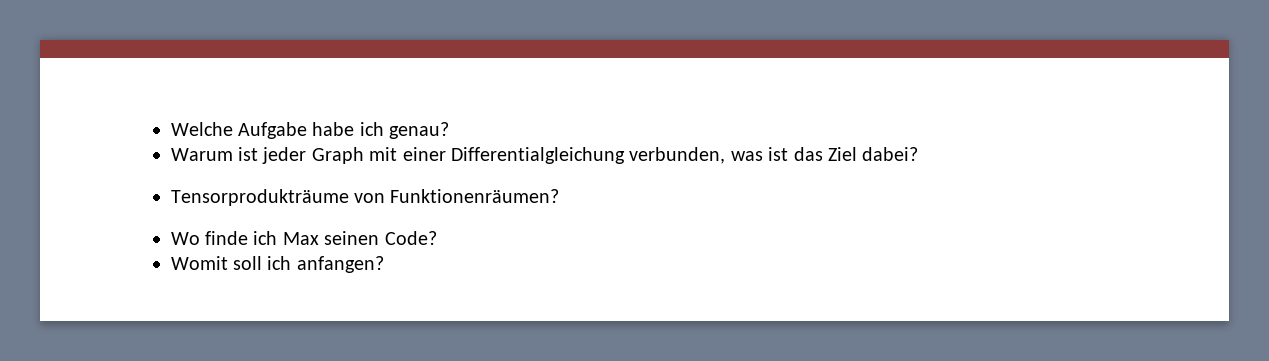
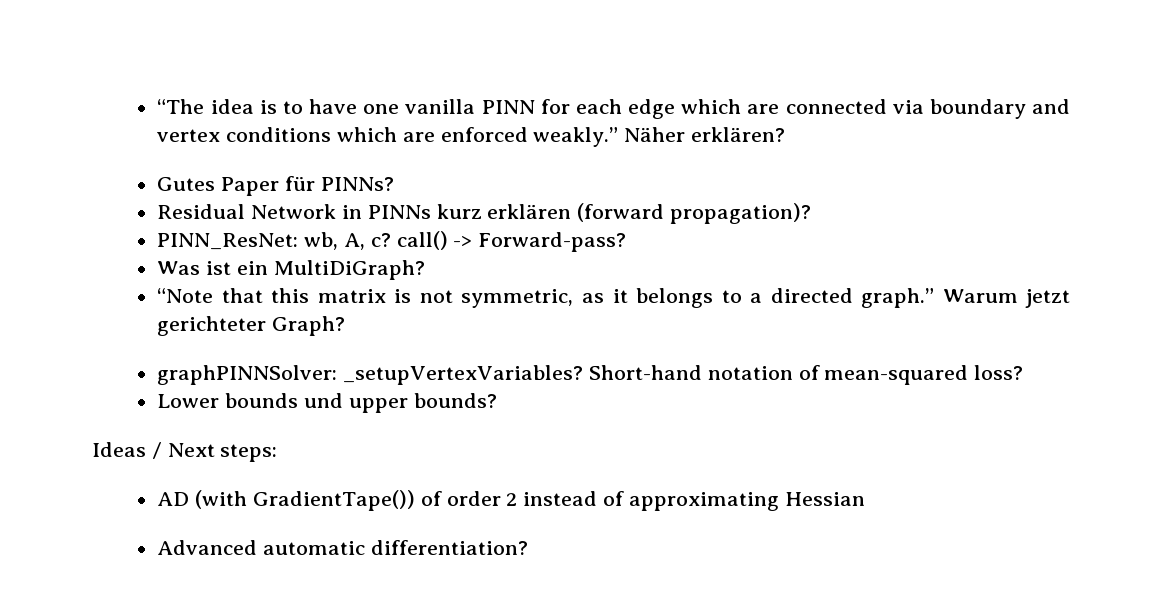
- Welche Aufgabe habe ich genau?
- Warum ist jeder Graph mit einer Differentialgleichung verbunden, was ist das Ziel dabei?
- Tensorprodukträume von Funktionenräumen?
- Wo finde ich Max seinen Code?
- Womit soll ich anfangen?
+ “The idea is to have one vanilla PINN for each edge which are connected via boundary and vertex conditions which are enforced weakly.” Näher erklären?
+ Gutes Paper für PINNs?
+ Residual Network in PINNs kurz erklären (forward propagation)?
+ PINN_ResNet: wb, A, c? call() -> Forward-pass?
+ Was ist ein MultiDiGraph?
+ “Note that this matrix is not symmetric, as it belongs to a directed graph.” Warum jetzt gerichteter Graph?
+ graphPINNSolver: _setupVertexVariables? Short-hand notation of mean-squared loss?
+ Lower bounds und upper bounds?
+ Ideas / Next steps:
+ AD (with GradientTape()) of order 2 instead of approximating Hessian
+ Advanced automatic differentiation?

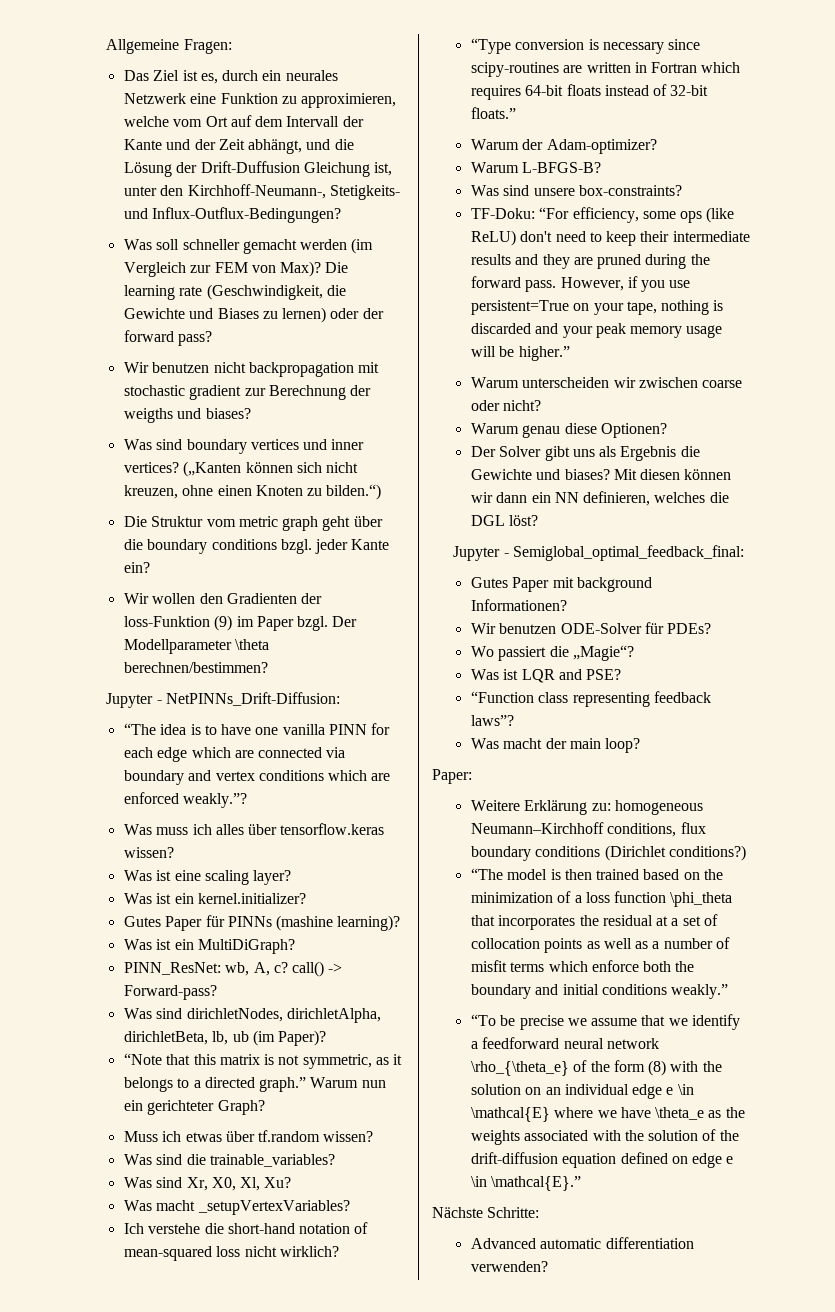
+ Allgemeine Fragen:
+ Das Ziel ist es, durch ein neurales Netzwerk eine Funktion zu approximieren, welche vom Ort auf dem Intervall der Kante und der Zeit abhängt, und die Lösung der Drift-Duffusion Gleichung ist, unter den Kirchhoff-Neumann-, Stetigkeits- und Influx-Outflux-Bedingungen?
+ Was soll schneller gemacht werden (im Vergleich zur FEM von Max)? Die learning rate (Geschwindigkeit, die Gewichte und Biases zu lernen) oder der forward pass?
+ Wir benutzen nicht backpropagation mit stochastic gradient zur Berechnung der weigths und biases?
+ Was sind boundary vertices und inner vertices? („Kanten können sich nicht kreuzen, ohne einen Knoten zu bilden.“)
+ Die Struktur vom metric graph geht über die boundary conditions bzgl. jeder Kante ein?
+ Wir wollen den Gradienten der loss-Funktion (9) im Paper bzgl. Der Modellparameter \theta berechnen/bestimmen?
+ Jupyter - NetPINNs_Drift-Diffusion:
- “The idea is to have one vanilla PINN for each edge which are connected via boundary and vertex conditions which are enforced weakly.” Näher erklären?
- Gutes Paper für PINNs?
- Residual Network in PINNs kurz erklären (forward propagation)?
+ “The idea is to have one vanilla PINN for each edge which are connected via boundary and vertex conditions which are enforced weakly.”?
+ Was muss ich alles über tensorflow.keras wissen?
+ Was ist eine scaling layer?
+ Was ist ein kernel.initializer?
+ Gutes Paper für PINNs (mashine learning)?
+ Was ist ein MultiDiGraph?
- Was ist ein MultiDiGraph?
+ Was sind dirichletNodes, dirichletAlpha, dirichletBeta, lb, ub (im Paper)?
- Warum jetzt gerichteter Graph?
+ Warum nun ein gerichteter Graph?
- graphPINNSolver: _setupVertexVariables? Short-hand notation of mean-squared loss?
- Lower bounds und upper bounds?
- Ideas / Next steps:
- AD (with GradientTape()) of order 2 instead of approximating Hessian
+ Muss ich etwas über tf.random wissen?
+ Was sind die trainable_variables?
+ Was sind Xr, X0, Xl, Xu?
+ Was macht _setupVertexVariables?
+ Ich verstehe die short-hand notation of mean-squared loss nicht wirklich?
+ “Type conversion is necessary since scipy-routines are written in Fortran which requires 64-bit floats instead of 32-bit floats.”
+ Warum der Adam-optimizer?
+ Warum L-BFGS-B?
+ Was sind unsere box-constraints?
+ TF-Doku: “For efficiency, some ops (like ReLU) don't need to keep their intermediate results and they are pruned during the forward pass. However, if you use persistent=True on your tape, nothing is discarded and your peak memory usage will be higher.”
+ Warum unterscheiden wir zwischen coarse oder nicht?
+ Warum genau diese Optionen?
+ Der Solver gibt uns als Ergebnis die Gewichte und biases? Mit diesen können wir dann ein NN definieren, welches die DGL löst?
+ Jupyter - Semiglobal_optimal_feedback_final:
+ Gutes Paper mit background Informationen?
+ Wir benutzen ODE-Solver für PDEs?
+ Wo passiert die „Magie“?
+ Was ist LQR and PSE?
+ “Function class representing feedback laws”?
+ Was macht der main loop?
+ Paper:
+ Weitere Erklärung zu: homogeneous Neumann–Kirchhoff conditions, flux boundary conditions (Dirichlet conditions?)
+ “The model is then trained based on the minimization of a loss function \phi_theta that incorporates the residual at a set of collocation points as well as a number of misfit terms which enforce both the boundary and initial conditions weakly.”
+ “To be precise we assume that we identify a feedforward neural network \rho_{\theta_e} of the form (8) with the solution on an individual edge e \in \mathcal{E} where we have \theta_e as the weights associated with the solution of the drift-diffusion equation defined on edge e \in \mathcal{E}.”
+ Nächste Schritte:
- Advanced automatic differentiation?
+ Advanced automatic differentiation verwenden?

